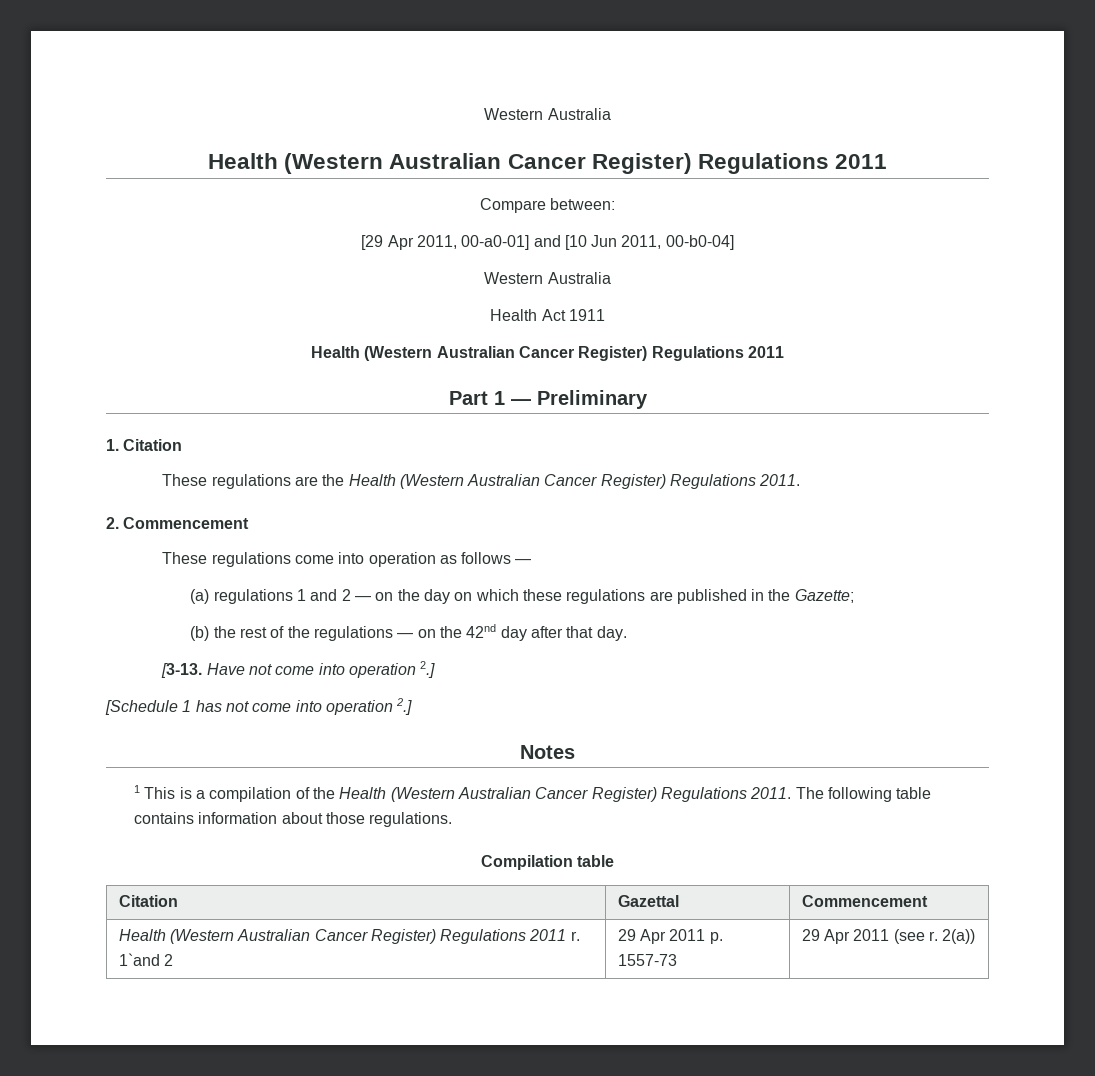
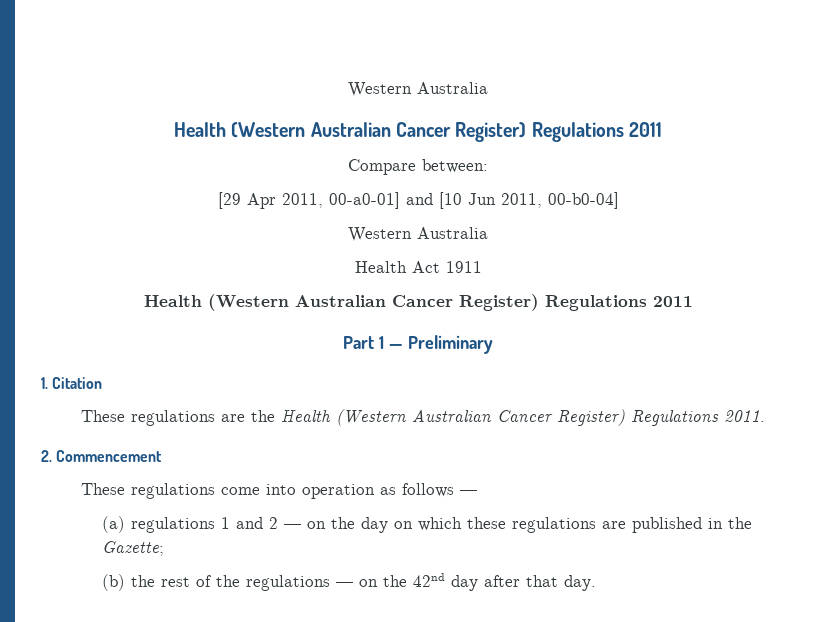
- [3-13. Have not come into operation 2.]
- [Schedule 1 has not come into operation 2.]
- Notes
- 1 This is a compilation of the Health (Western Australian Cancer Register) Regulations 2011. The following table contains information about those regulations.
- Compilation table
- Citation | Gazettal | Commencement
- Health (Western Australian Cancer Register) Regulations 2011 r. 1`and 2 | 29 Apr 2011 p. 1557-73 | 29 Apr 2011 (see r. 2(a))

